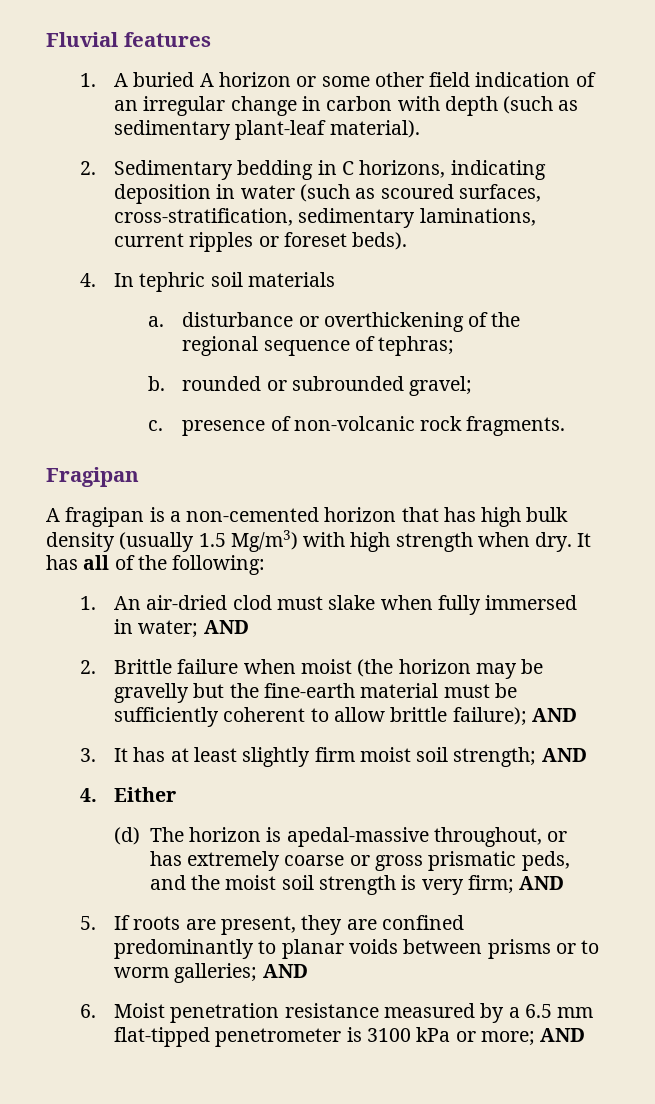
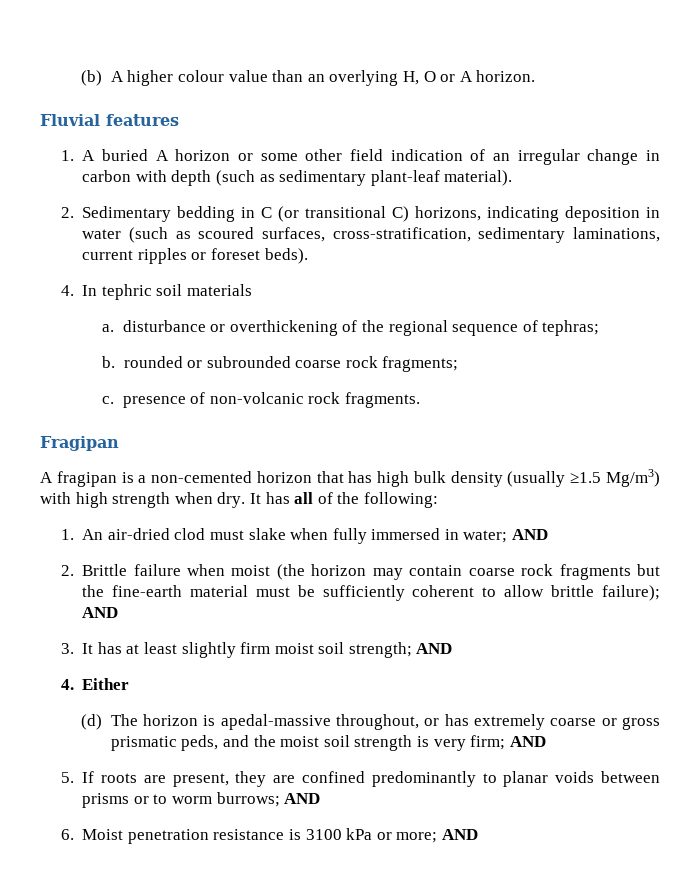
+ (b) A higher colour value than an overlying H, O or A horizon.
- 2. Sedimentary bedding in C horizons, indicating deposition in water (such as scoured surfaces, cross-stratification, sedimentary laminations, current ripples or foreset beds).
+ 2. Sedimentary bedding in C (or transitional C) horizons, indicating deposition in water (such as scoured surfaces, cross-stratification, sedimentary laminations, current ripples or foreset beds).
- b. rounded or subrounded gravel;
+ b. rounded or subrounded coarse rock fragments;
- A fragipan is a non-cemented horizon that has high bulk density (usually 1.5 Mg/m3) with high strength when dry.
+ A fragipan is a non-cemented horizon that has high bulk density (usually ≥1.5 Mg/m3) with high strength when dry.
- 2. Brittle failure when moist (the horizon may be gravelly but the fine-earth material must be sufficiently coherent to allow brittle failure); AND
+ 2. Brittle failure when moist (the horizon may contain coarse rock fragments but the fine-earth material must be sufficiently coherent to allow brittle failure); AND
- 5. If roots are present, they are confined predominantly to planar voids between prisms or to worm galleries; AND
+ 5. If roots are present, they are confined predominantly to planar voids between prisms or to worm burrows; AND
- 6. Moist penetration resistance measured by a 6.5 mm flat-tipped penetrometer is 3100 kPa or more; AND
+ 6. Moist penetration resistance is 3100 kPa or more; AND

